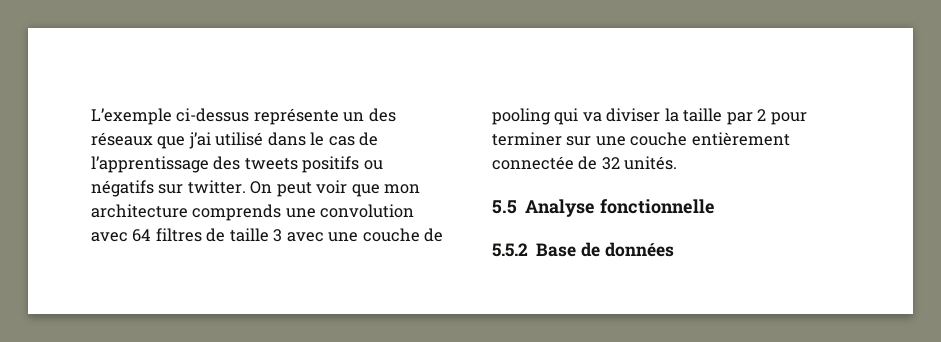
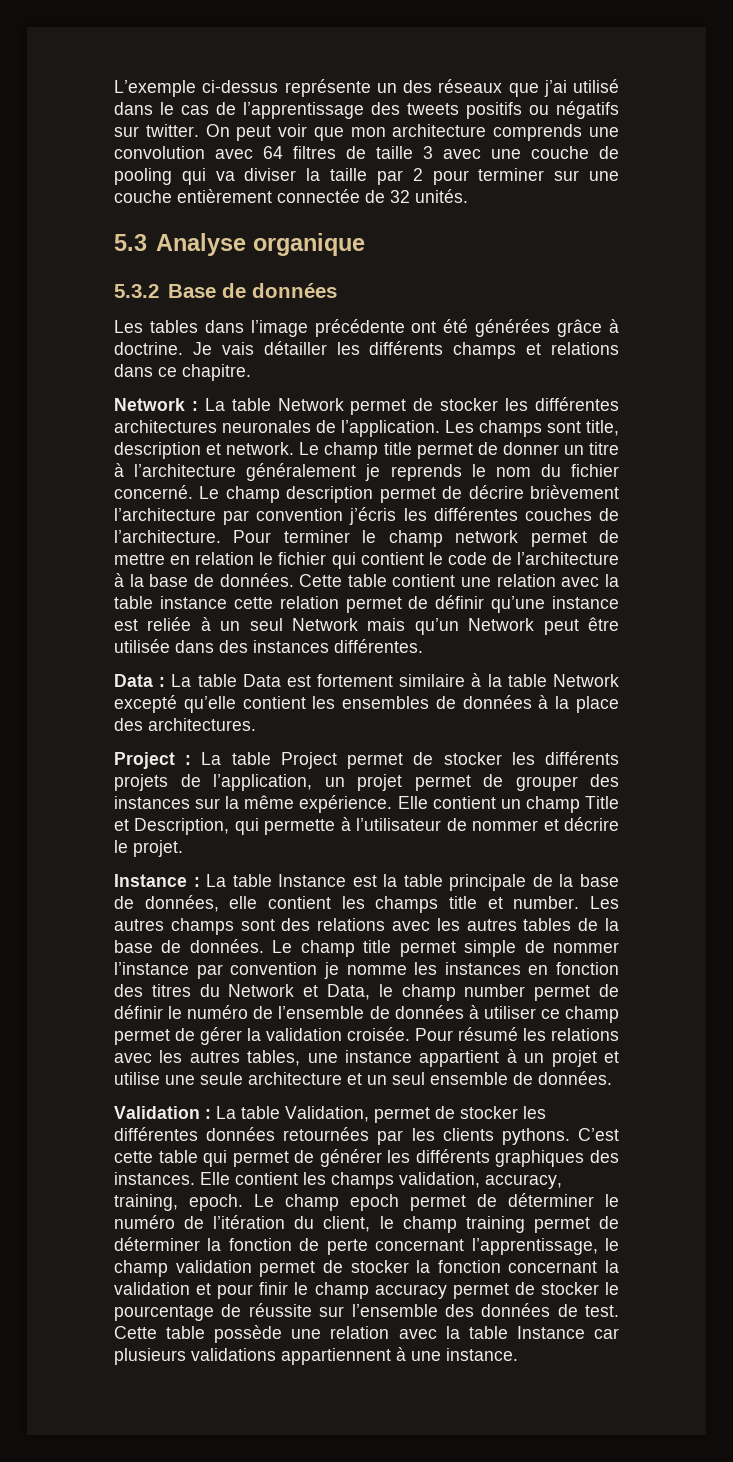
- 5.5 Analyse fonctionnelle
- 5.5.2 Base de données
+ 5.3 Analyse organique
+ 5.3.2 Base de données
+ Les tables dans l’image précédente ont été générées grâce à doctrine. Je vais détailler les différents champs et relations dans ce chapitre.
+ Network : La table Network permet de stocker les différentes architectures neuronales de l’application. Les champs sont title, description et network. Le champ title permet de donner un titre à l’architecture généralement je reprends le nom du fichier concerné. Le champ description permet de décrire brièvement l’architecture par convention j’écris les différentes couches de l’architecture. Pour terminer le champ network permet de mettre en relation le fichier qui contient le code de l’architecture à la base de données. Cette table contient une relation avec la table instance cette relation permet de définir qu’une instance est reliée à un seul Network mais qu’un Network peut être utilisée dans des instances différentes.
+ Data : La table Data est fortement similaire à la table Network excepté qu’elle contient les ensembles de données à la place des architectures.
+ Project : La table Project permet de stocker les différents projets de l’application, un projet permet de grouper des instances sur la même expérience. Elle contient un champ Title et Description, qui permette à l’utilisateur de nommer et décrire le projet.
+ Instance : La table Instance est la table principale de la base de données, elle contient les champs title et number. Les autres champs sont des relations avec les autres tables de la base de données. Le champ title permet simple de nommer l’instance par convention je nomme les instances en fonction des titres du Network et Data, le champ number permet de définir le numéro de l’ensemble de données à utiliser ce champ permet de gérer la validation croisée. Pour résumé les relations avec les autres tables, une instance appartient à un projet et utilise une seule architecture et un seul ensemble de données.
+ Validation : La table Validation, permet de stocker les différentes données retournées par les clients pythons. C’est cette table qui permet de générer les différents graphiques des instances. Elle contient les champs validation, accuracy, training, epoch. Le champ epoch permet de déterminer le numéro de l’itération du client, le champ training permet de déterminer la fonction de perte concernant l’apprentissage, le champ validation permet de stocker la fonction concernant la validation et pour finir le champ accuracy permet de stocker le pourcentage de réussite sur l’ensemble des données de test. Cette table possède une relation avec la table Instance car plusieurs validations appartiennent à une instance.

